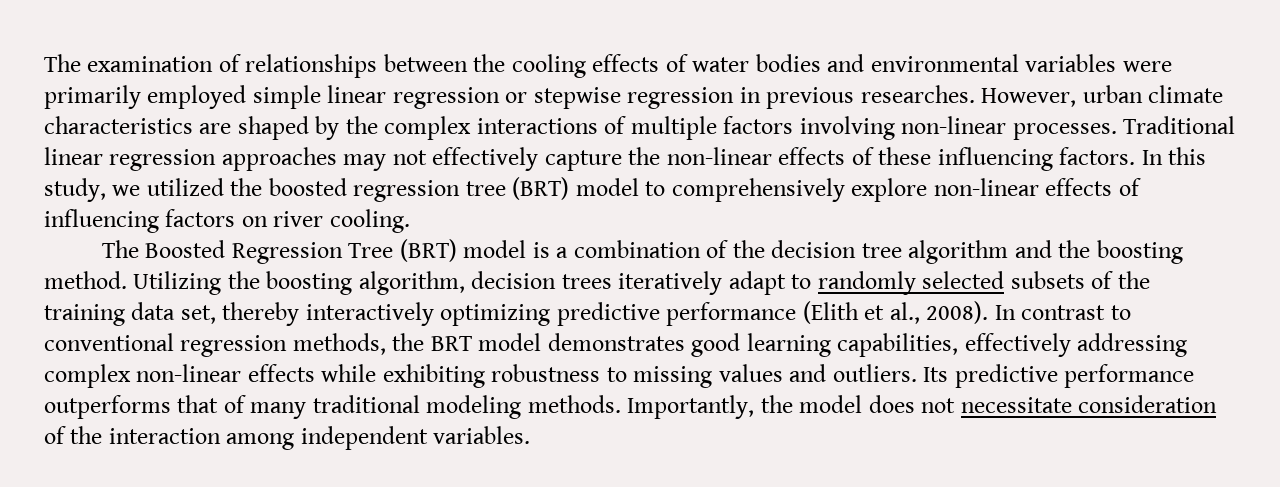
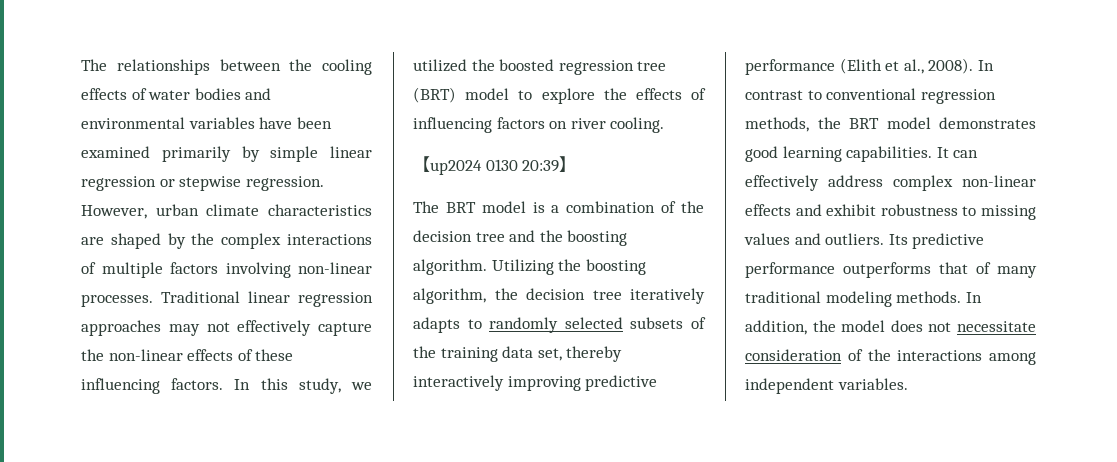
- The examination of relationships between the cooling effects of water bodies and environmental variables were primarily employed simple linear regression or stepwise regression in previous researches.
+ The relationships between the cooling effects of water bodies and environmental variables have been examined primarily by simple linear regression or stepwise regression.
- In this study, we utilized the boosted regression tree (BRT) model to comprehensively explore non-linear effects of influencing factors on river cooling.
+ In this study, we utilized the boosted regression tree (BRT) model to explore the effects of influencing factors on river cooling.
- The Boosted Regression Tree (BRT) model is a combination of the decision tree algorithm and the boosting method.
+ 【up2024 0130 20:39】
+ The BRT model is a combination of the decision tree and the boosting algorithm.
- Utilizing the boosting algorithm, decision trees iteratively adapt to randomly selected subsets of the training data set, thereby interactively optimizing predictive performance (Elith et al., 2008).
+ Utilizing the boosting algorithm, the decision tree iteratively adapts to randomly selected subsets of the training data set, thereby interactively improving predictive performance (Elith et al., 2008).
- In contrast to conventional regression methods, the BRT model demonstrates good learning capabilities, effectively addressing complex non-linear effects while exhibiting robustness to missing values and outliers.
+ In contrast to conventional regression methods, the BRT model demonstrates good learning capabilities. It can effectively address complex non-linear effects and exhibit robustness to missing values and outliers.
- Importantly, the model does not necessitate consideration of the interaction among independent variables.
+ In addition, the model does not necessitate consideration of the interactions among independent variables.

